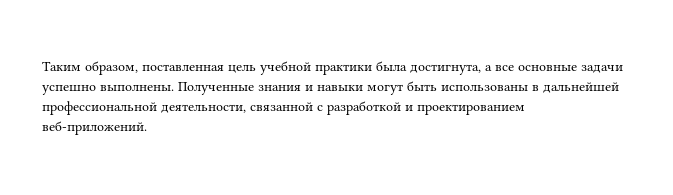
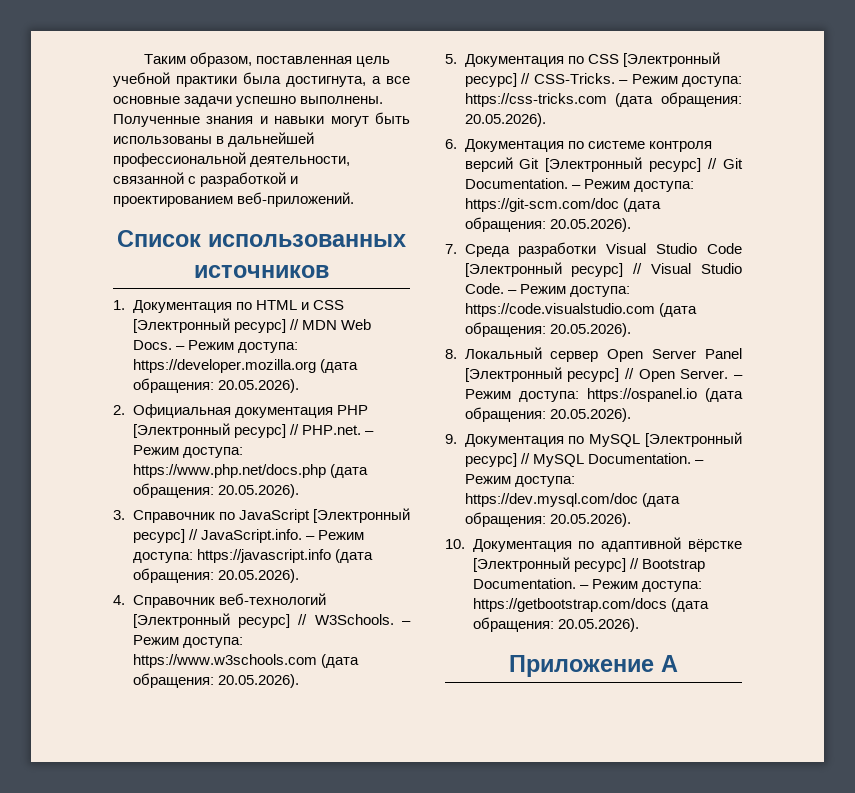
+ Список использованных источников
+ 1. Документация по HTML и CSS [Электронный ресурс] // MDN Web Docs. – Режим доступа: https://developer.mozilla.org (дата обращения: 20.05.2026).
+ 2. Официальная документация PHP [Электронный ресурс] // PHP.net. – Режим доступа: https://www.php.net/docs.php (дата обращения: 20.05.2026).
+ 3. Справочник по JavaScript [Электронный ресурс] // JavaScript.info. – Режим доступа: https://javascript.info (дата обращения: 20.05.2026).
+ 4. Справочник веб-технологий [Электронный ресурс] // W3Schools. – Режим доступа: https://www.w3schools.com (дата обращения: 20.05.2026).
+ 5. Документация по CSS [Электронный ресурс] // CSS-Tricks. – Режим доступа: https://css-tricks.com (дата обращения: 20.05.2026).
+ 6. Документация по системе контроля версий Git [Электронный ресурс] // Git Documentation. – Режим доступа: https://git-scm.com/doc (дата обращения: 20.05.2026).
+ 7. Среда разработки Visual Studio Code [Электронный ресурс] // Visual Studio Code. – Режим доступа: https://code.visualstudio.com (дата обращения: 20.05.2026).
+ 8. Локальный сервер Open Server Panel [Электронный ресурс] // Open Server. – Режим доступа: https://ospanel.io (дата обращения: 20.05.2026).
+ 9. Документация по MySQL [Электронный ресурс] // MySQL Documentation. – Режим доступа: https://dev.mysql.com/doc (дата обращения: 20.05.2026).
+ 10. Документация по адаптивной вёрстке [Электронный ресурс] // Bootstrap Documentation. – Режим доступа: https://getbootstrap.com/docs (дата обращения: 20.05.2026).
+ Приложение А

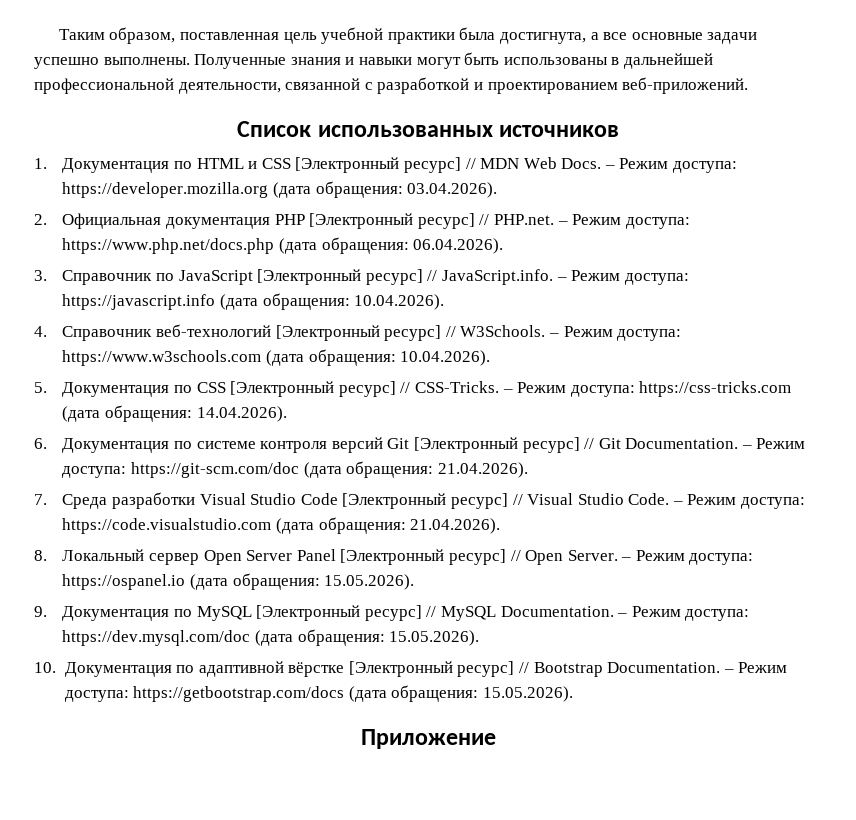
- – Режим доступа: https://developer.mozilla.org (дата обращения: 20.05.2026).
+ – Режим доступа: https://developer.mozilla.org (дата обращения: 03.04.2026).
- 2. Официальная документация PHP [Электронный ресурс] // PHP.net. – Режим доступа: https://www.php.net/docs.php (дата обращения: 20.05.2026).
+ 2. Официальная документация PHP [Электронный ресурс] // PHP.net. – Режим доступа: https://www.php.net/docs.php (дата обращения: 06.04.2026).
- 3. Справочник по JavaScript [Электронный ресурс] // JavaScript.info. – Режим доступа: https://javascript.info (дата обращения: 20.05.2026).
+ 3. Справочник по JavaScript [Электронный ресурс] // JavaScript.info. – Режим доступа: https://javascript.info (дата обращения: 10.04.2026).
- – Режим доступа: https://www.w3schools.com (дата обращения: 20.05.2026).
+ – Режим доступа: https://www.w3schools.com (дата обращения: 10.04.2026).
- – Режим доступа: https://css-tricks.com (дата обращения: 20.05.2026).
+ – Режим доступа: https://css-tricks.com (дата обращения: 14.04.2026).
- – Режим доступа: https://git-scm.com/doc (дата обращения: 20.05.2026).
+ – Режим доступа: https://git-scm.com/doc (дата обращения: 21.04.2026).
- – Режим доступа: https://code.visualstudio.com (дата обращения: 20.05.2026).
+ – Режим доступа: https://code.visualstudio.com (дата обращения: 21.04.2026).
- – Режим доступа: https://ospanel.io (дата обращения: 20.05.2026).
+ – Режим доступа: https://ospanel.io (дата обращения: 15.05.2026).
- – Режим доступа: https://dev.mysql.com/doc (дата обращения: 20.05.2026).
+ – Режим доступа: https://dev.mysql.com/doc (дата обращения: 15.05.2026).
- – Режим доступа: https://getbootstrap.com/docs (дата обращения: 20.05.2026).
+ – Режим доступа: https://getbootstrap.com/docs (дата обращения: 15.05.2026).
- Приложение А
+ Приложение

